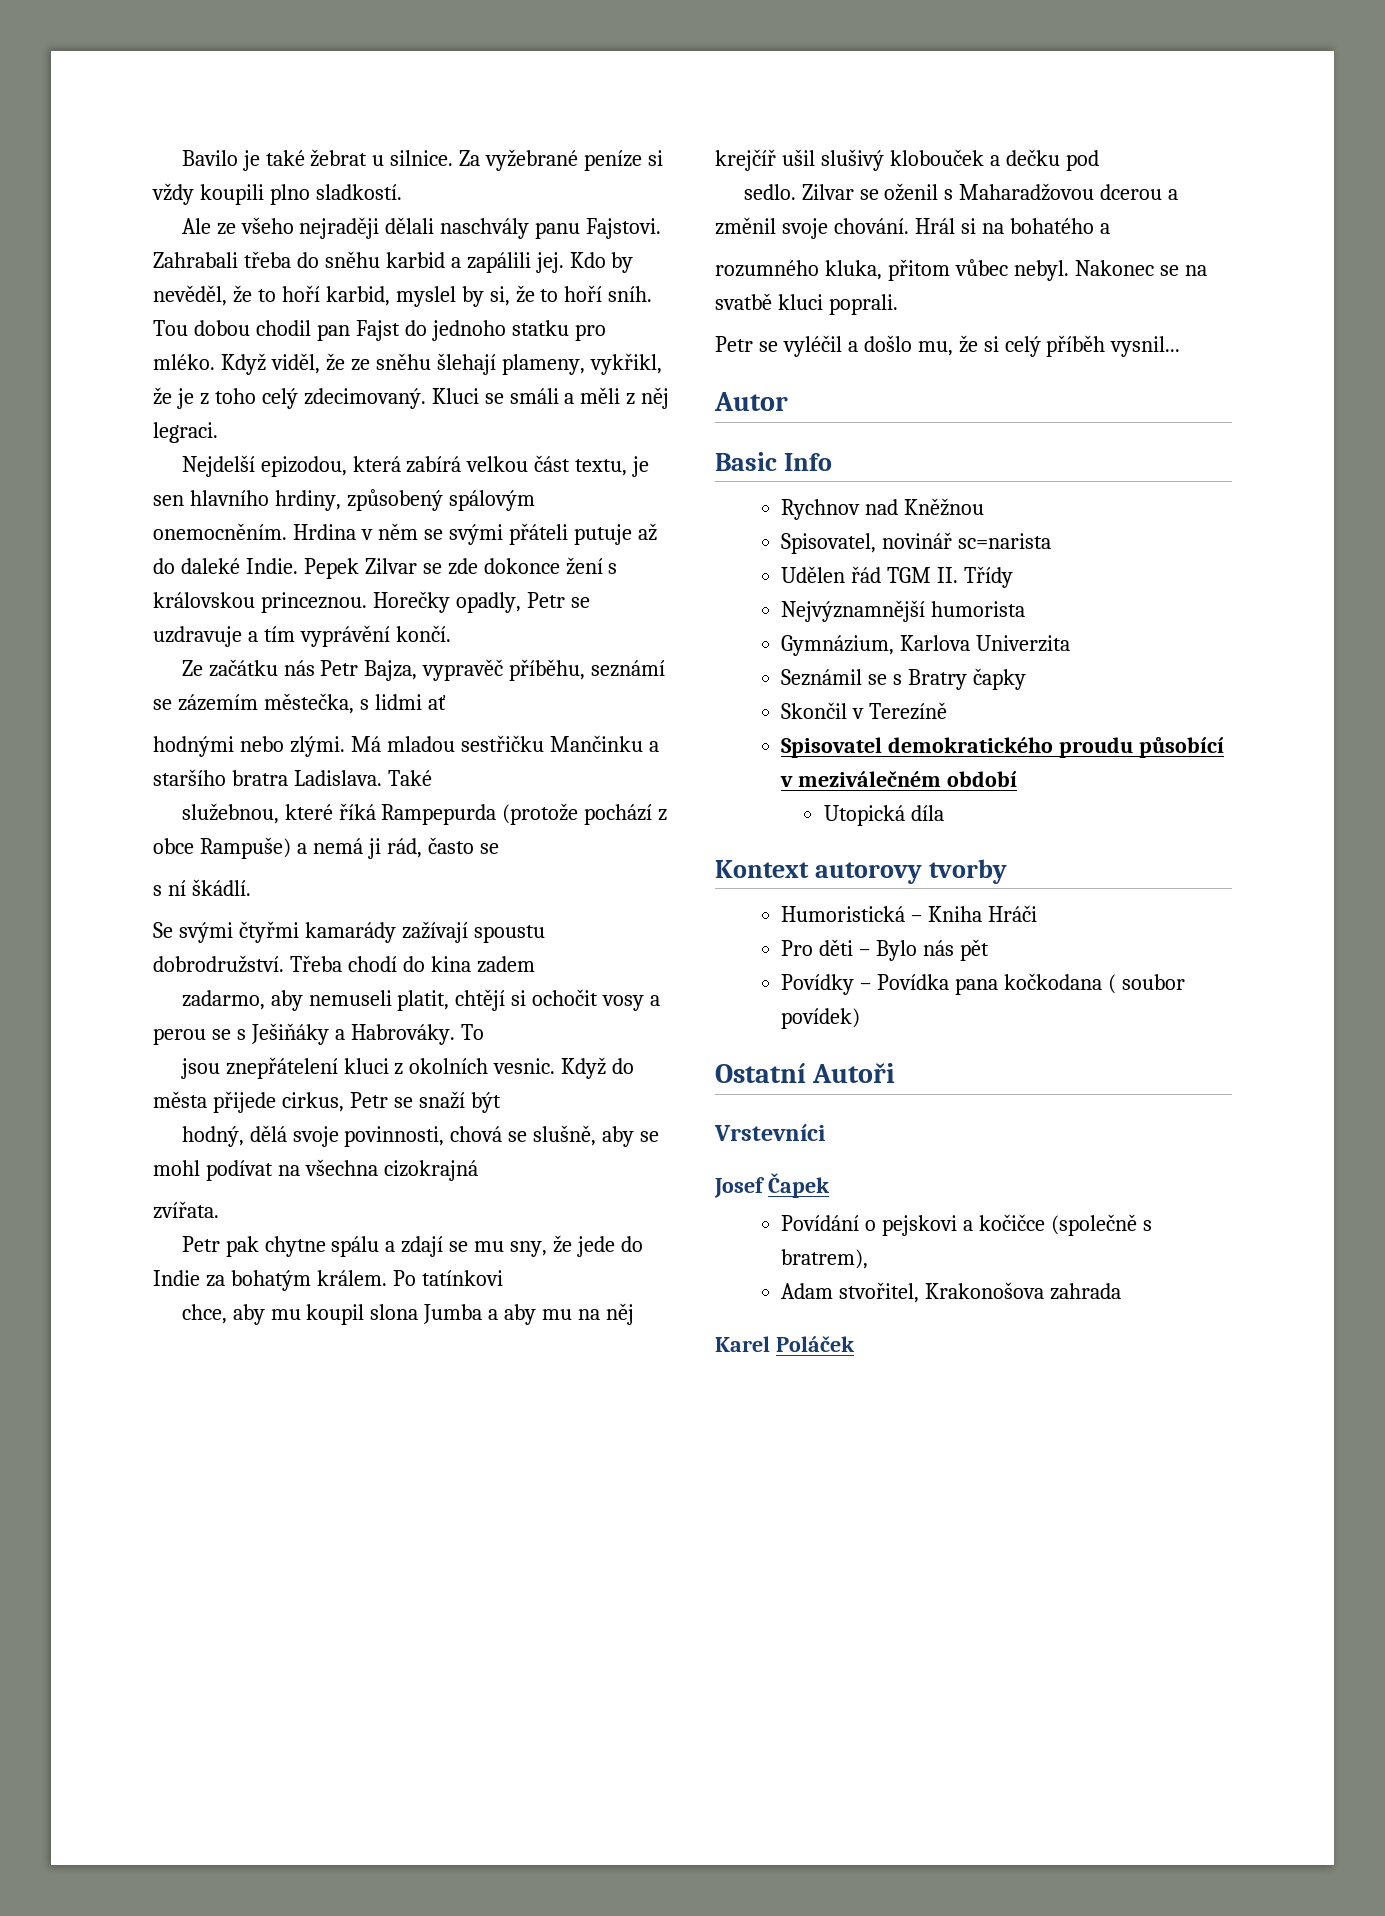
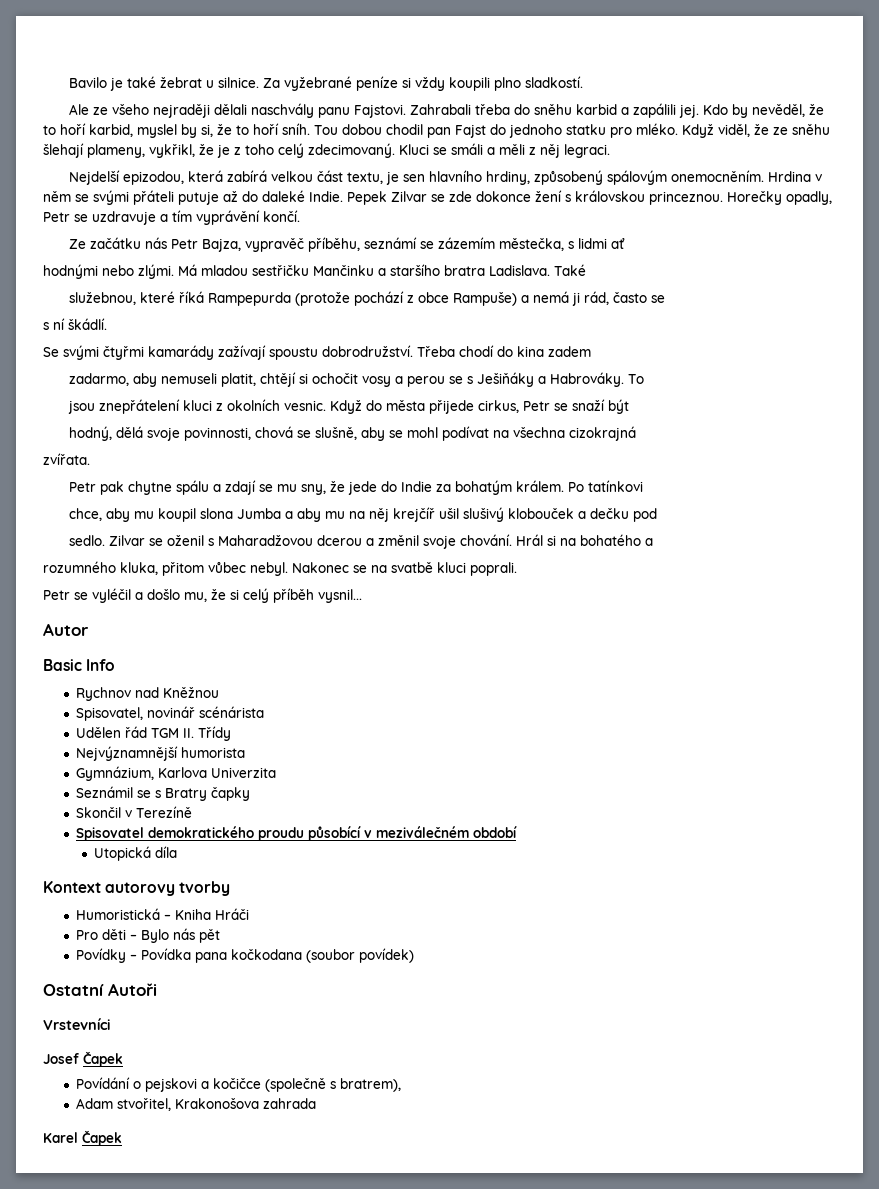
- Spisovatel, novinář sc=narista
+ Spisovatel, novinář scénárista
- Povídky – Povídka pana kočkodana ( soubor povídek)
+ Povídky – Povídka pana kočkodana (soubor povídek)
- Karel Poláček
+ Karel Čapek

